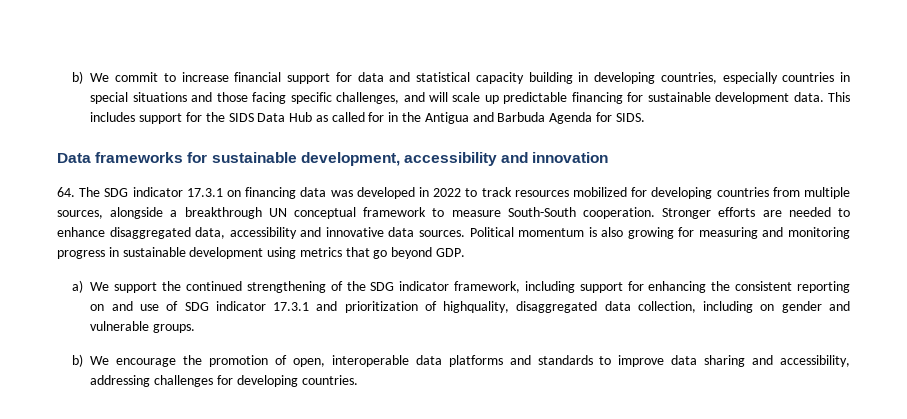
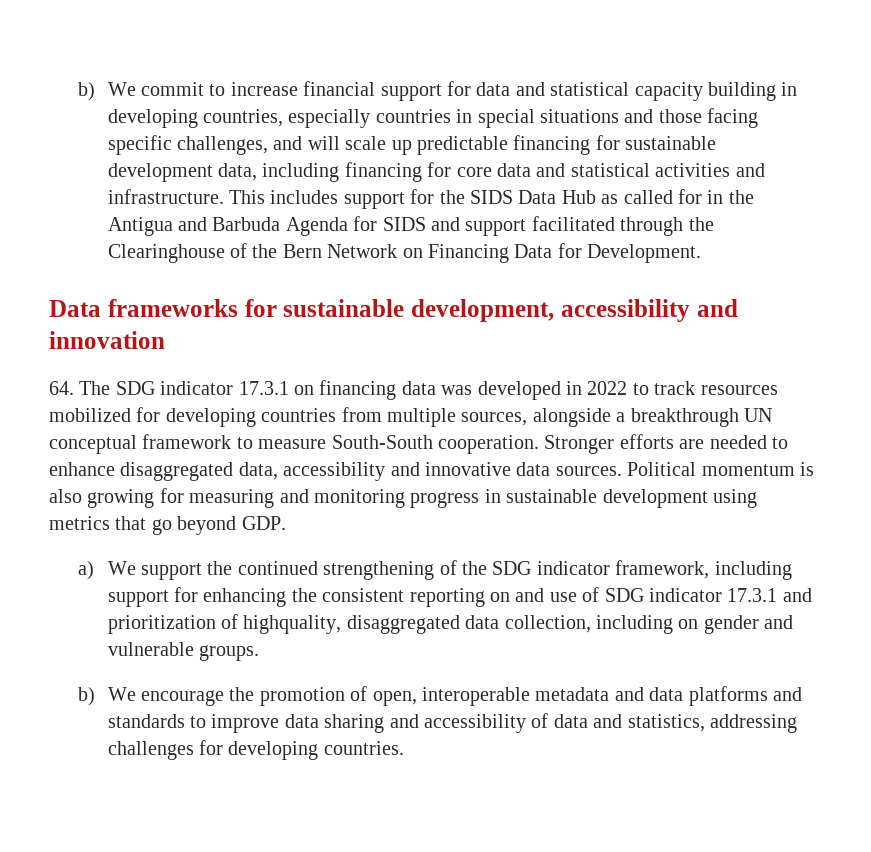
- b) We commit to increase financial support for data and statistical capacity building in developing countries, especially countries in special situations and those facing specific challenges, and will scale up predictable financing for sustainable development data.
+ b) We commit to increase financial support for data and statistical capacity building in developing countries, especially countries in special situations and those facing specific challenges, and will scale up predictable financing for sustainable development data, including financing for core data and statistical activities and infrastructure.
- This includes support for the SIDS Data Hub as called for in the Antigua and Barbuda Agenda for SIDS.
+ This includes support for the SIDS Data Hub as called for in the Antigua and Barbuda Agenda for SIDS and support facilitated through the Clearinghouse of the Bern Network on Financing Data for Development.
- b) We encourage the promotion of open, interoperable data platforms and standards to improve data sharing and accessibility, addressing challenges for developing countries.
+ b) We encourage the promotion of open, interoperable metadata and data platforms and standards to improve data sharing and accessibility of data and statistics, addressing challenges for developing countries.

